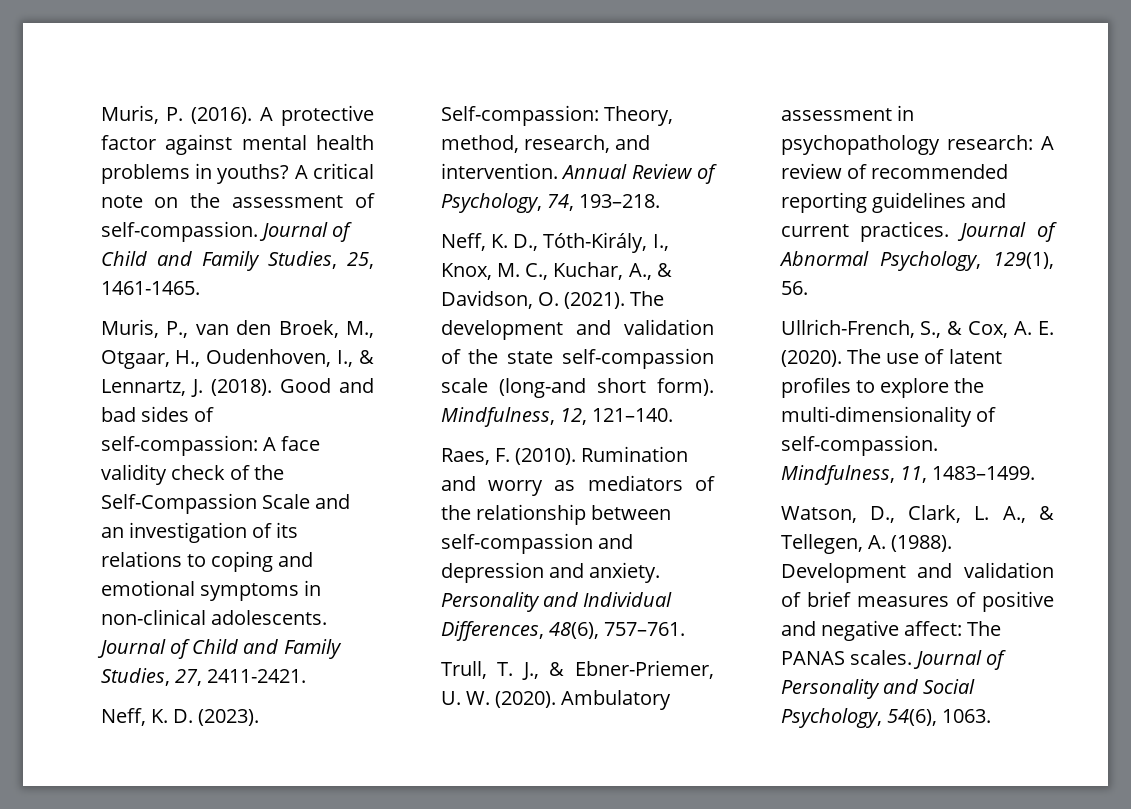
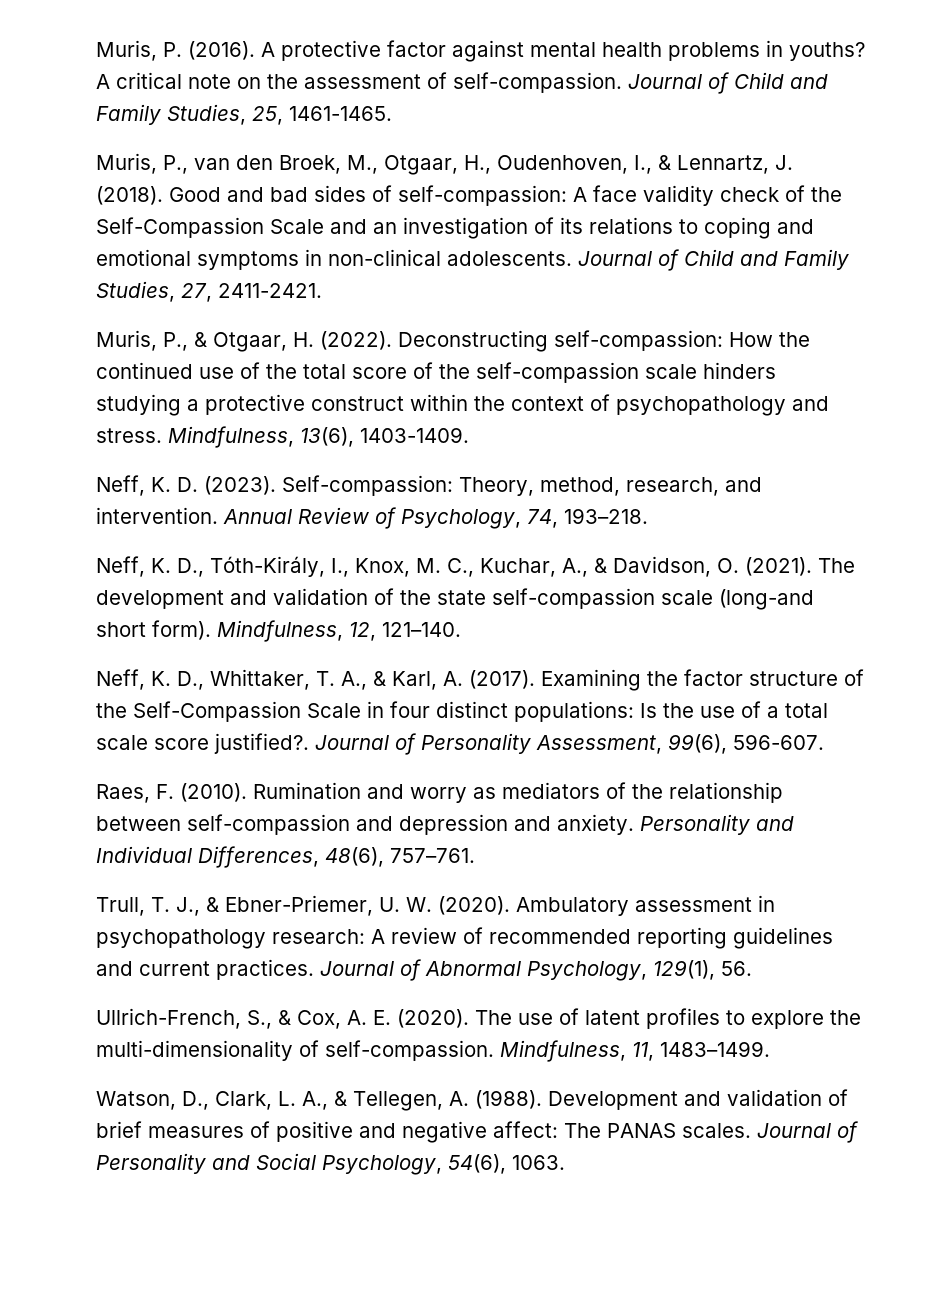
+ Muris, P., & Otgaar, H. (2022). Deconstructing self-compassion: How the continued use of the total score of the self-compassion scale hinders studying a protective construct within the context of psychopathology and stress. Mindfulness, 13(6), 1403-1409.
+ Neff, K. D., Whittaker, T. A., & Karl, A. (2017). Examining the factor structure of the Self-Compassion Scale in four distinct populations: Is the use of a total scale score justified?. Journal of Personality Assessment, 99(6), 596-607.

